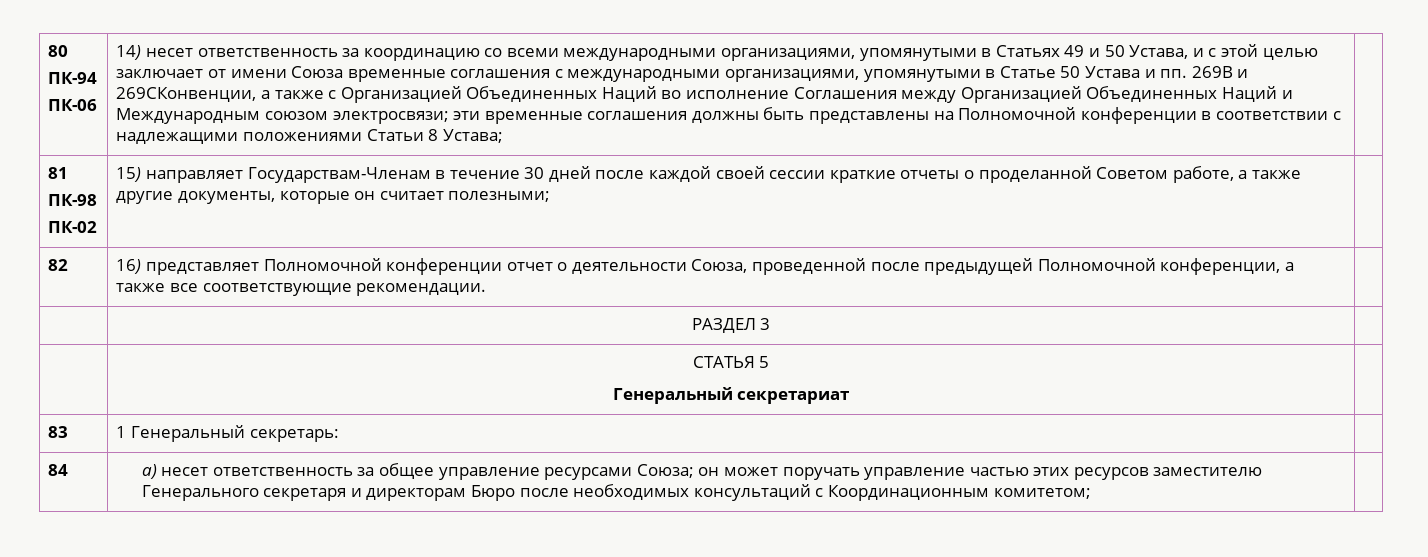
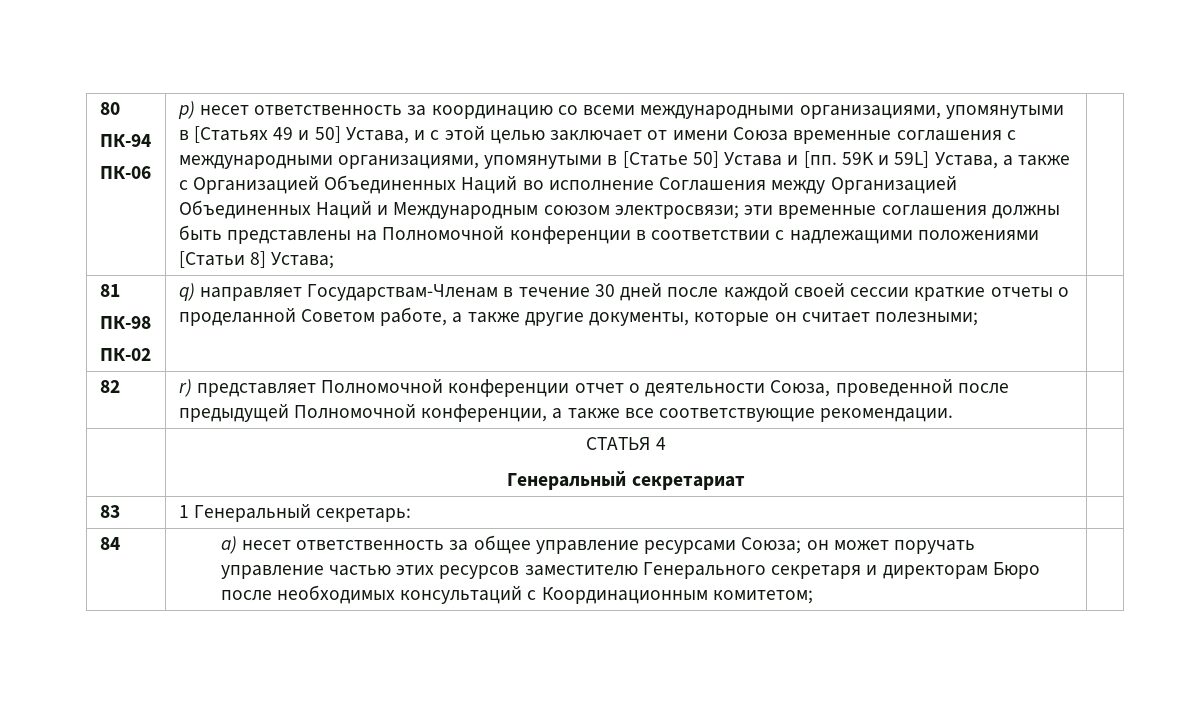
- 14) несет ответственность за координацию со всеми международными организациями, упомянутыми в Статьях 49 и 50 Устава, и с этой целью заключает от имени Союза временные соглашения с международными организациями, упомянутыми в Статье 50 Устава и пп. 269В и 269СКонвенции, а также с Организацией Объединенных Наций во исполнение Соглашения между Организацией Объединенных Наций и Международным союзом электросвязи; эти временные соглашения должны быть представлены на Полномочной конференции в соответствии с надлежащими положениями Статьи 8 Устава;
+ p) несет ответственность за координацию со всеми международными организациями, упомянутыми в [Статьях 49 и 50] Устава, и с этой целью заключает от имени Союза временные соглашения с международными организациями, упомянутыми в [Статье 50] Устава и [пп. 59K и 59L] Устава, а также с Организацией Объединенных Наций во исполнение Соглашения между Организацией Объединенных Наций и Международным союзом электросвязи; эти временные соглашения должны быть представлены на Полномочной конференции в соответствии с надлежащими положениями [Статьи 8] Устава;
  81
  ПК-98
- ПК-02 | 15) направляет Государствам-Членам в течение 30 дней после каждой своей сессии краткие отчеты о проделанной Советом работе, а также другие документы, которые он считает полезными; |
+ ПК-02 | q) направляет Государствам-Членам в течение 30 дней после каждой своей сессии краткие отчеты о проделанной Советом работе, а также другие документы, которые он считает полезными; |
- 82 | 16) представляет Полномочной конференции отчет о деятельности Союза, проведенной после предыдущей Полномочной конференции, а также все соответствующие рекомендации. |
+ 82 | r) представляет Полномочной конференции отчет о деятельности Союза, проведенной после предыдущей Полномочной конференции, а также все соответствующие рекомендации. |
- | РАЗДЕЛ 3 |
- | СТАТЬЯ 5
+ | СТАТЬЯ 4

